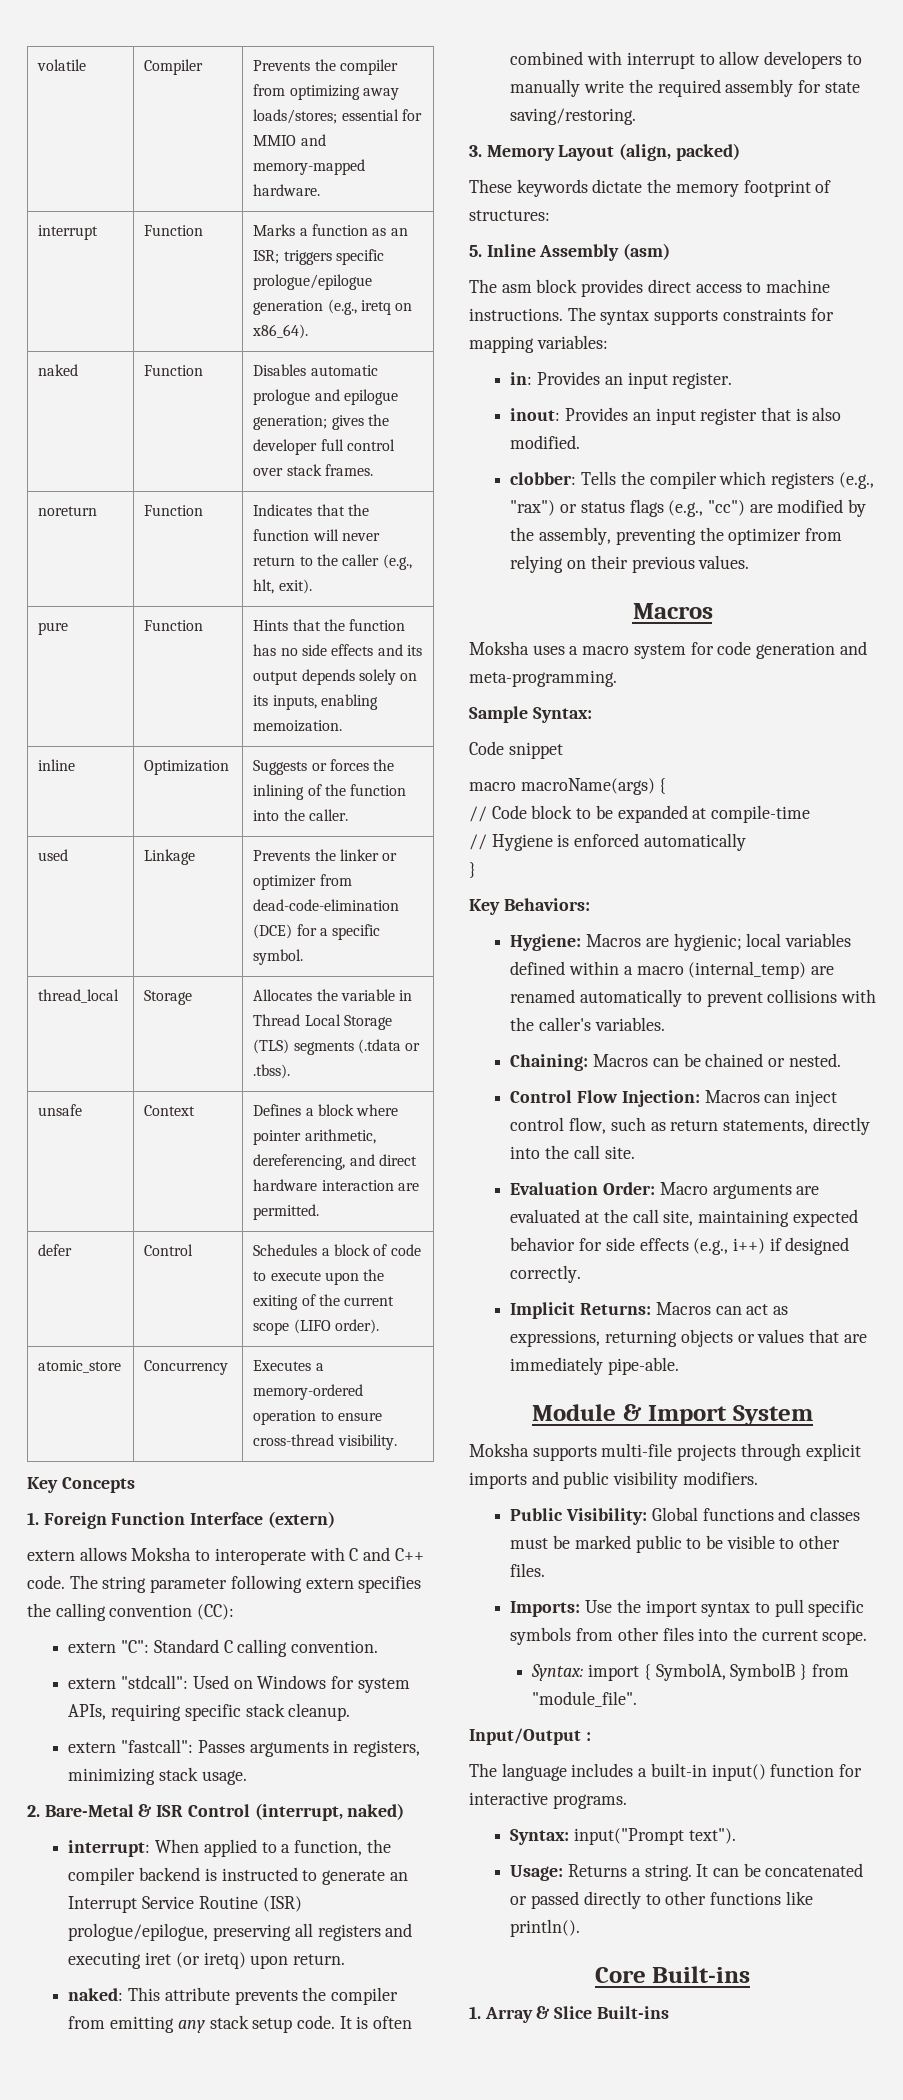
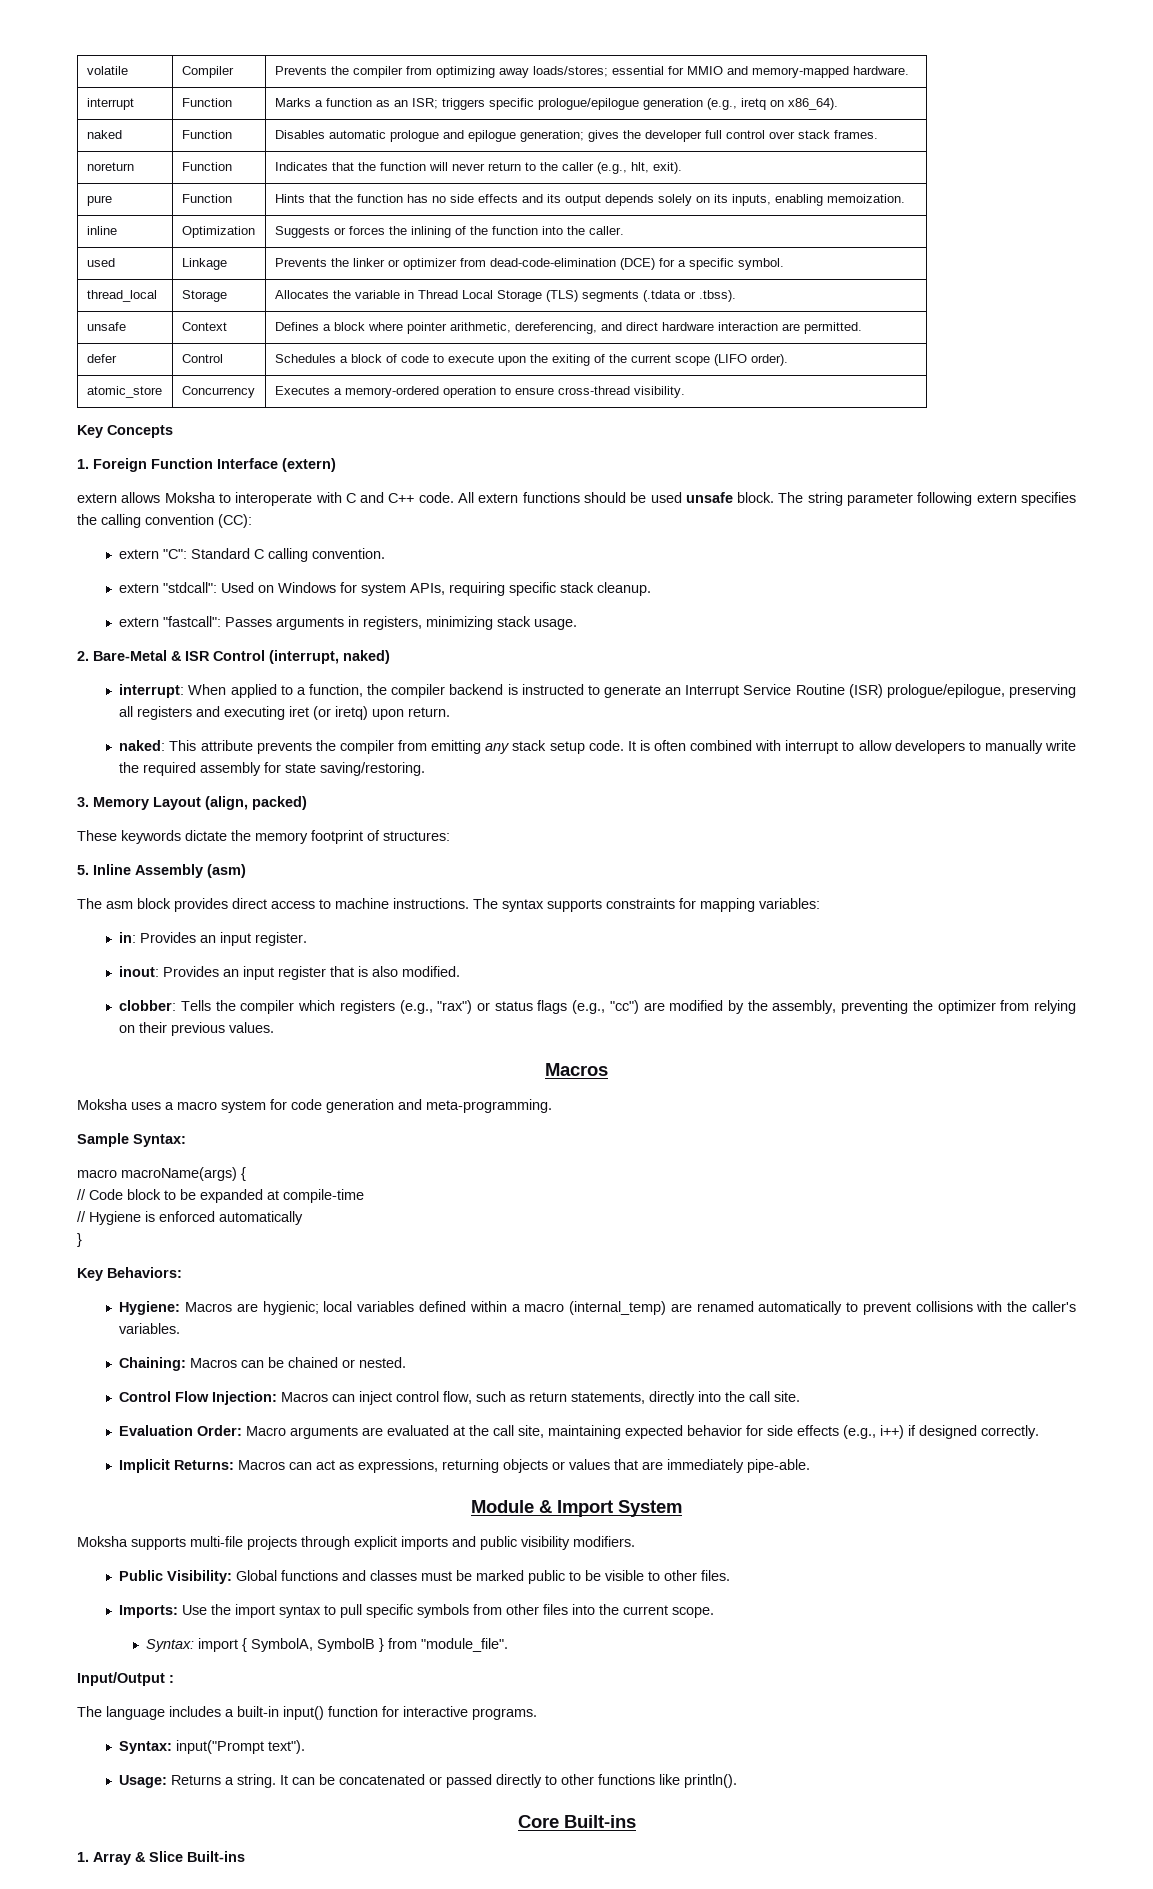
+ All extern functions should be used unsafe block.
- Code snippet

